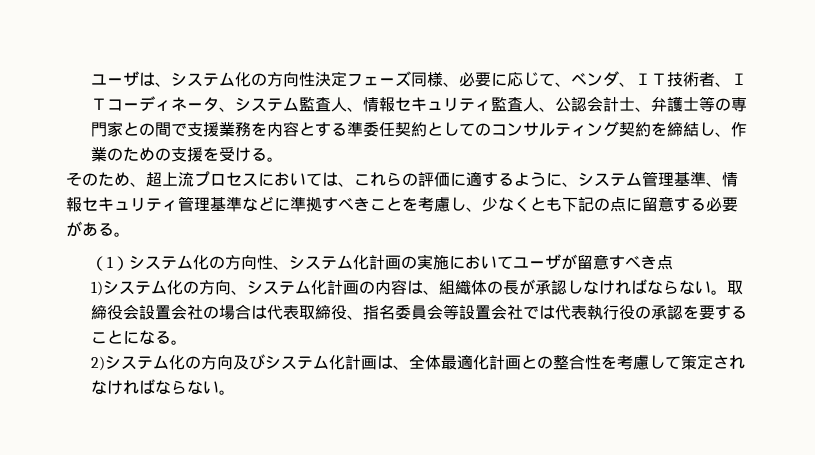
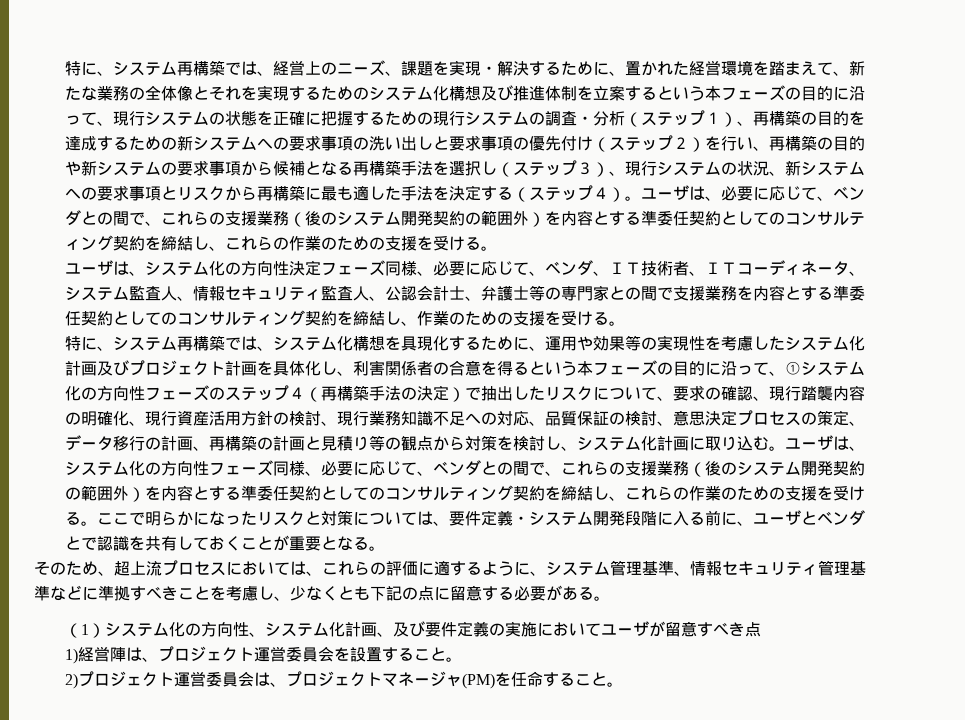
+ 特に、システム再構築では、経営上のニーズ、課題を実現・解決するために、置かれた経営環境を踏まえて、新たな業務の全体像とそれを実現するためのシステム化構想及び推進体制を立案するという本フェーズの目的に沿って、現行システムの状態を正確に把握するための現行システムの調査・分析（ステップ１）、再構築の目的を達成するための新システムへの要求事項の洗い出しと要求事項の優先付け（ステップ２）を行い、再構築の目的や新システムの要求事項から候補となる再構築手法を選択し（ステップ３）、現行システムの状況、新システムへの要求事項とリスクから再構築に最も適した手法を決定する（ステップ４）。ユーザは、必要に応じて、ベンダとの間で、これらの支援業務（後のシステム開発契約の範囲外）を内容とする準委任契約としてのコンサルティング契約を締結し、これらの作業のための支援を受ける。
+ 特に、システム再構築では、システム化構想を具現化するために、運用や効果等の実現性を考慮したシステム化計画及びプロジェクト計画を具体化し、利害関係者の合意を得るという本フェーズの目的に沿って、①システム化の方向性フェーズのステップ４（再構築手法の決定）で抽出したリスクについて、要求の確認、現行踏襲内容の明確化、現行資産活用方針の検討、現行業務知識不足への対応、品質保証の検討、意思決定プロセスの策定、データ移行の計画、再構築の計画と見積り等の観点から対策を検討し、システム化計画に取り込む。ユーザは、システム化の方向性フェーズ同様、必要に応じて、ベンダとの間で、これらの支援業務（後のシステム開発契約の範囲外）を内容とする準委任契約としてのコンサルティング契約を締結し、これらの作業のための支援を受ける。ここで明らかになったリスクと対策については、要件定義・システム開発段階に入る前に、ユーザとベンダとで認識を共有しておくことが重要となる。
- （1）システム化の方向性、システム化計画の実施においてユーザが留意すべき点
+ （1）システム化の方向性、システム化計画、及び要件定義の実施においてユーザが留意すべき点
- 1)システム化の方向、システム化計画の内容は、組織体の長が承認しなければならない。取締役会設置会社の場合は代表取締役、指名委員会等設置会社では代表執行役の承認を要することになる。
+ 1)経営陣は、プロジェクト運営委員会を設置すること。
- 2)システム化の方向及びシステム化計画は、全体最適化計画との整合性を考慮して策定されなければならない。
+ 2)プロジェクト運営委員会は、プロジェクトマネージャ(PM)を任命すること。

